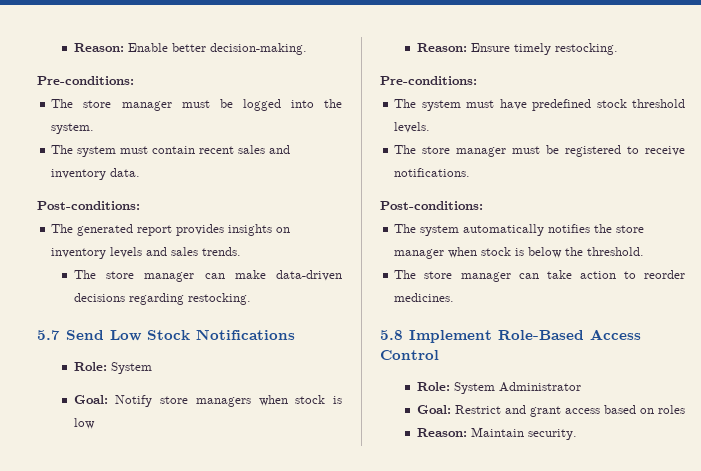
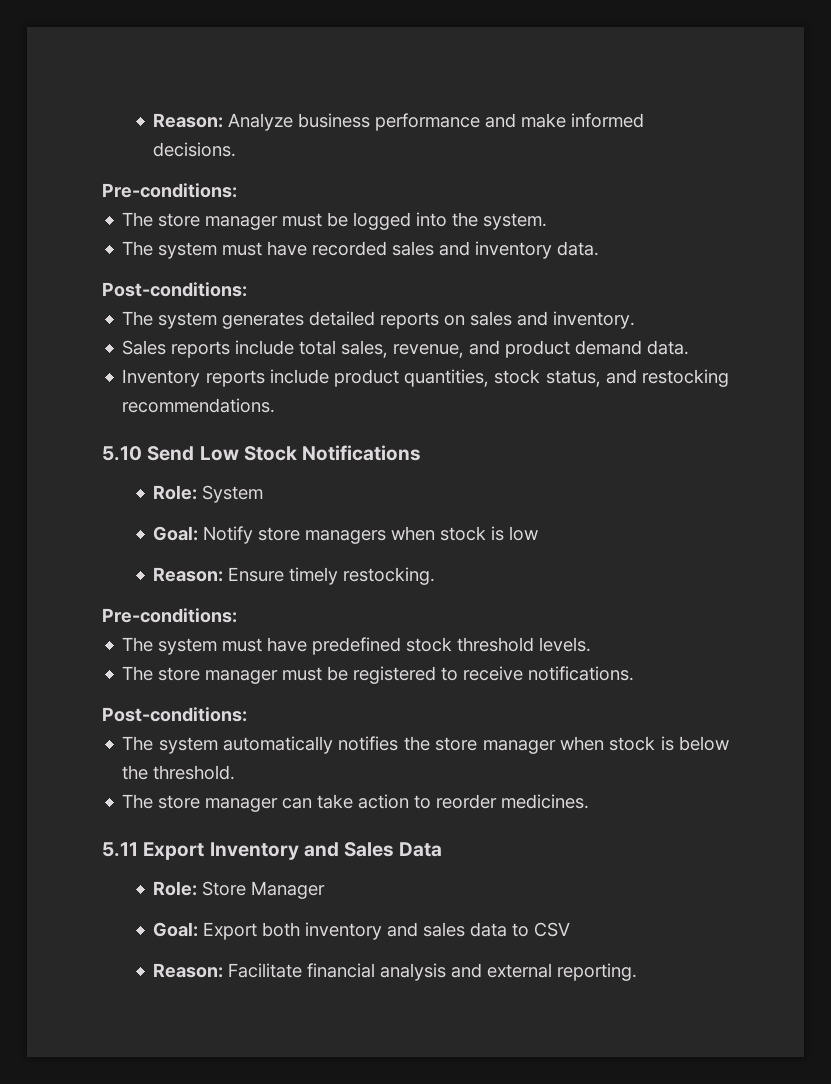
- Reason: Enable better decision-making.
+ Reason: Analyze business performance and make informed decisions.
- The system must contain recent sales and inventory data.
+ The system must have recorded sales and inventory data.
- The generated report provides insights on inventory levels and sales trends.
- The store manager can make data-driven decisions regarding restocking.
- 5.7 Send Low Stock Notifications
+ The system generates detailed reports on sales and inventory.
+ Sales reports include total sales, revenue, and product demand data.
+ Inventory reports include product quantities, stock status, and restocking recommendations.
+ 5.10 Send Low Stock Notifications
- 5.8 Implement Role-Based Access Control
- Role: System Administrator
- Goal: Restrict and grant access based on roles
- Reason: Maintain security.
+ 5.11 Export Inventory and Sales Data
+ Role: Store Manager
+ Goal: Export both inventory and sales data to CSV
+ Reason: Facilitate financial analysis and external reporting.

